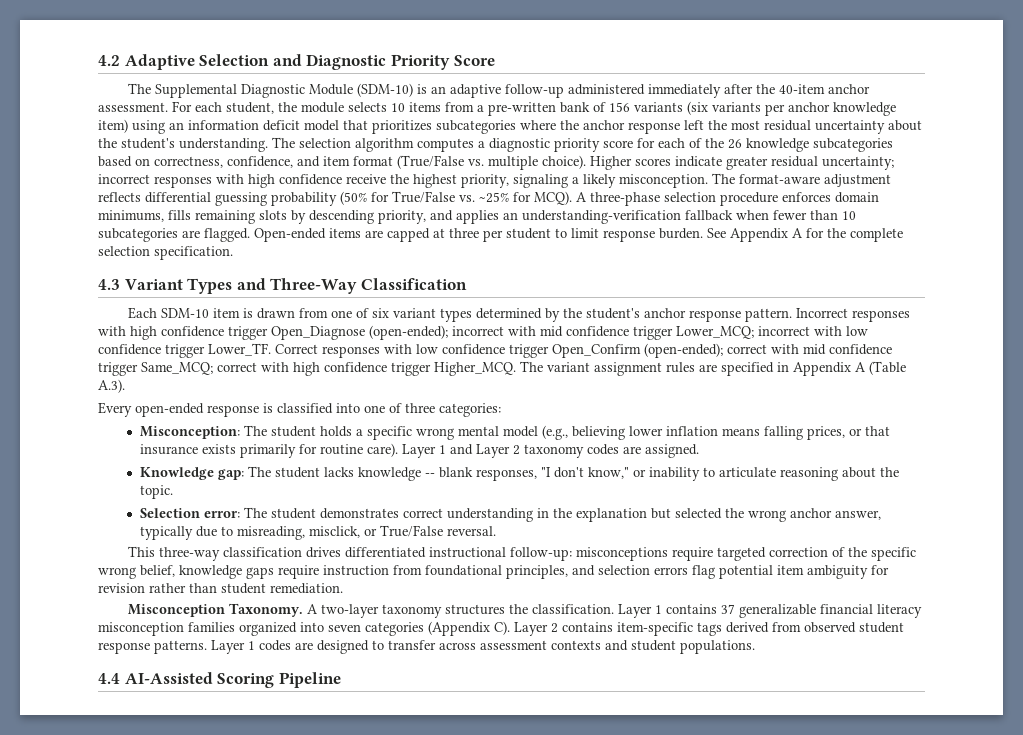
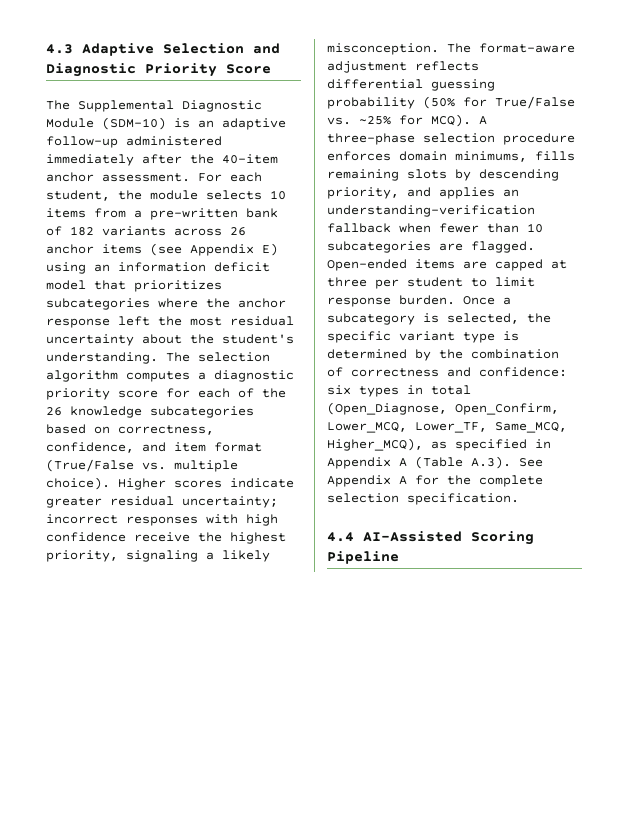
- 4.2 Adaptive Selection and Diagnostic Priority Score
+ 4.3 Adaptive Selection and Diagnostic Priority Score
- For each student, the module selects 10 items from a pre-written bank of 156 variants (six variants per anchor knowledge item) using an information deficit model that prioritizes subcategories where the anchor response left the most residual uncertainty about the student's understanding.
+ For each student, the module selects 10 items from a pre-written bank of 182 variants across 26 anchor items (see Appendix E) using an information deficit model that prioritizes subcategories where the anchor response left the most residual uncertainty about the student's understanding.
- See Appendix A for the complete selection specification.
+ Once a subcategory is selected, the specific variant type is determined by the combination of correctness and confidence: six types in total (Open_Diagnose, Open_Confirm, Lower_MCQ, Lower_TF, Same_MCQ, Higher_MCQ), as specified in Appendix A (Table A.3). See Appendix A for the complete selection specification.
- 4.3 Variant Types and Three-Way Classification
- Each SDM-10 item is drawn from one of six variant types determined by the student's anchor response pattern. Incorrect responses with high confidence trigger Open_Diagnose (open-ended); incorrect with mid confidence trigger Lower_MCQ; incorrect with low confidence trigger Lower_TF. Correct responses with low confidence trigger Open_Confirm (open-ended); correct with mid confidence trigger Same_MCQ; correct with high confidence trigger Higher_MCQ. The variant assignment rules are specified in Appendix A (Table A.3).
- Every open-ended response is classified into one of three categories:
- Misconception: The student holds a specific wrong mental model (e.g., believing lower inflation means falling prices, or that insurance exists primarily for routine care). Layer 1 and Layer 2 taxonomy codes are assigned.
- Knowledge gap: The student lacks knowledge -- blank responses, "I don't know," or inability to articulate reasoning about the topic.
- Selection error: The student demonstrates correct understanding in the explanation but selected the wrong anchor answer, typically due to misreading, misclick, or True/False reversal.
- This three-way classification drives differentiated instructional follow-up: misconceptions require targeted correction of the specific wrong belief, knowledge gaps require instruction from foundational principles, and selection errors flag potential item ambiguity for revision rather than student remediation.
- Misconception Taxonomy. A two-layer taxonomy structures the classification. Layer 1 contains 37 generalizable financial literacy misconception families organized into seven categories (Appendix C). Layer 2 contains item-specific tags derived from observed student response patterns. Layer 1 codes are designed to transfer across assessment contexts and student populations.

